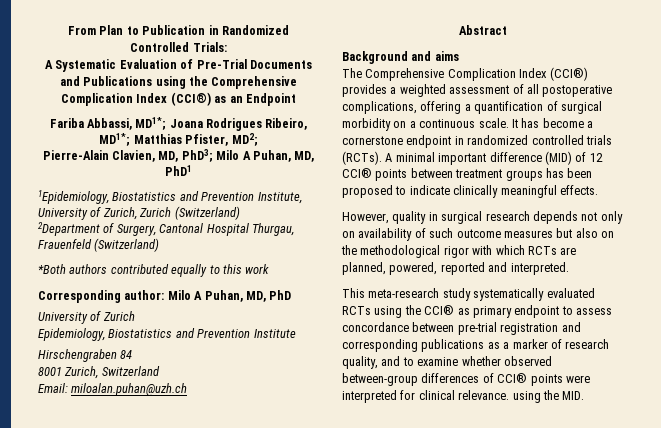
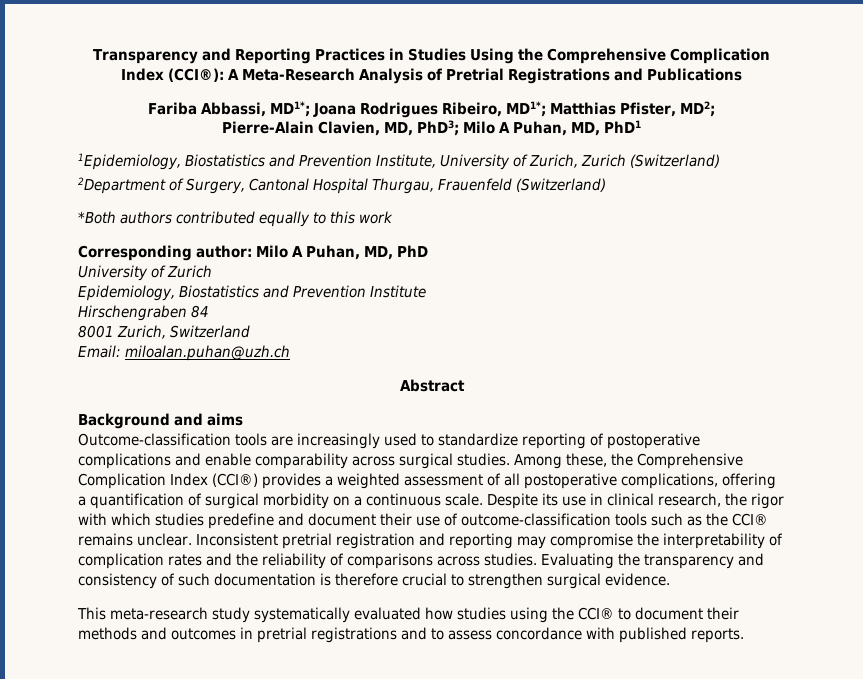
- From Plan to Publication in Randomized Controlled Trials:
- A Systematic Evaluation of Pre-Trial Documents and Publications using the Comprehensive Complication Index (CCI®) as an Endpoint
+ Transparency and Reporting Practices in Studies Using the Comprehensive Complication Index (CCI®): A Meta-Research Analysis of Pretrial Registrations and Publications
- The Comprehensive Complication Index (CCI®) provides a weighted assessment of all postoperative complications, offering a quantification of surgical morbidity on a continuous scale.
+ Outcome-classification tools are increasingly used to standardize reporting of postoperative complications and enable comparability across surgical studies. Among these, the Comprehensive Complication Index (CCI®) provides a weighted assessment of all postoperative complications, offering a quantification of surgical morbidity on a continuous scale.
- It has become a cornerstone endpoint in randomized controlled trials (RCTs). A minimal important difference (MID) of 12 CCI® points between treatment groups has been proposed to indicate clinically meaningful effects.
- However, quality in surgical research depends not only on availability of such outcome measures but also on the methodological rigor with which RCTs are planned, powered, reported and interpreted.
+ Despite its use in clinical research, the rigor with which studies predefine and document their use of outcome-classification tools such as the CCI® remains unclear. Inconsistent pretrial registration and reporting may compromise the interpretability of complication rates and the reliability of comparisons across studies. Evaluating the transparency and consistency of such documentation is therefore crucial to strengthen surgical evidence.
- This meta-research study systematically evaluated RCTs using the CCI® as primary endpoint to assess concordance between pre-trial registration and corresponding publications as a marker of research quality, and to examine whether observed between-group differences of CCI® points were interpreted for clinical relevance. using the MID.
+ This meta-research study systematically evaluated how studies using the CCI® to document their methods and outcomes in pretrial registrations and to assess concordance with published reports.

